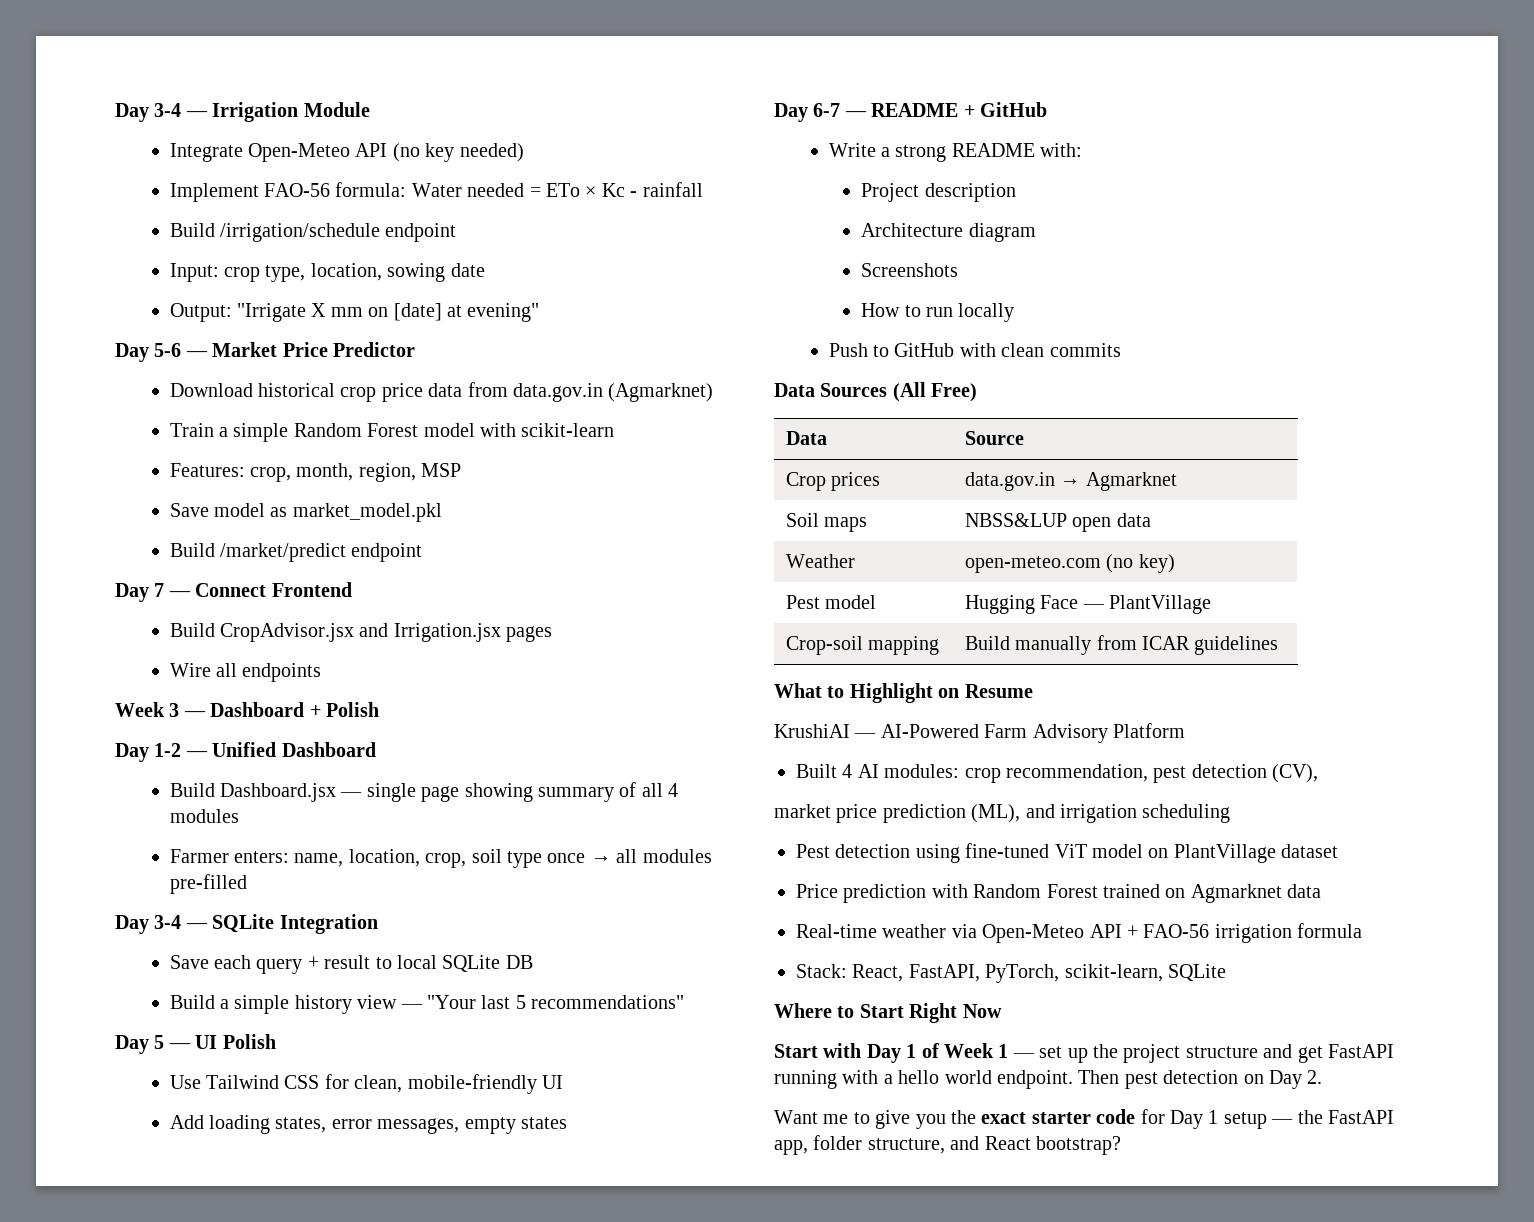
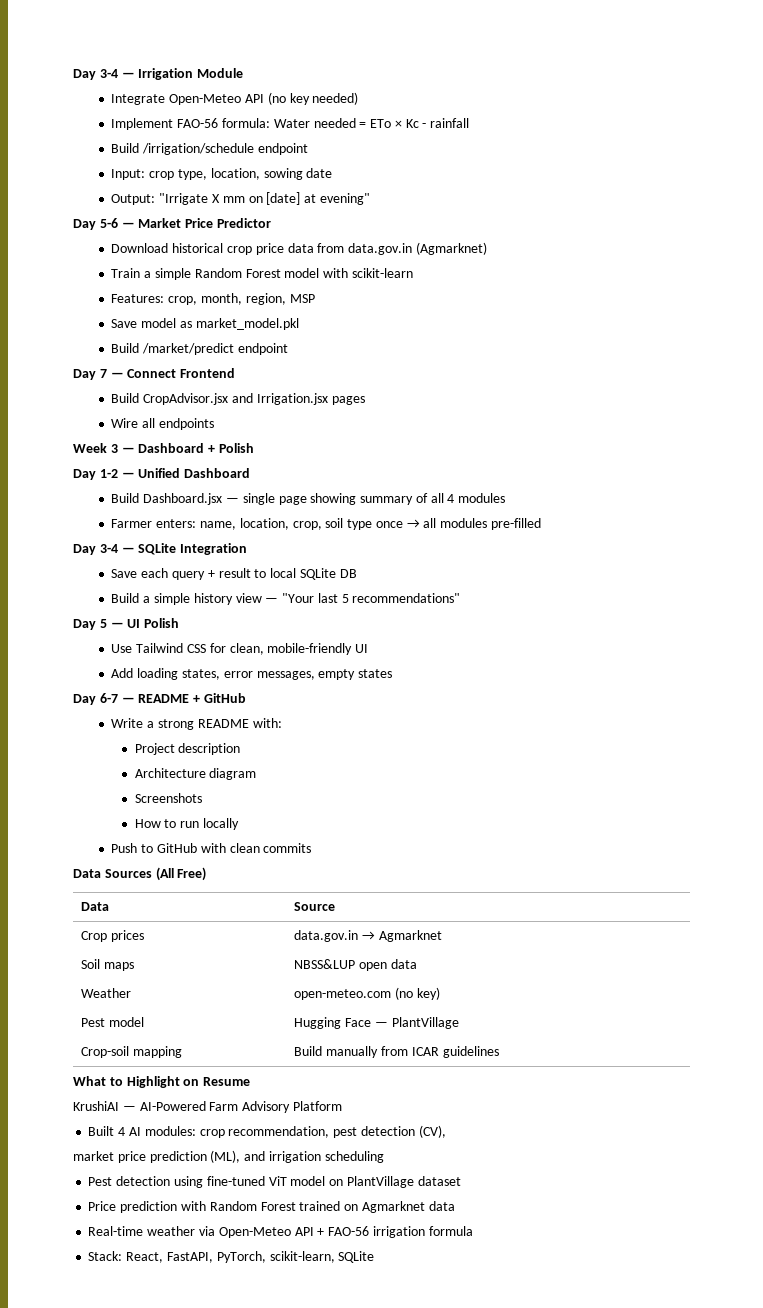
- Where to Start Right Now
- Start with Day 1 of Week 1 — set up the project structure and get FastAPI running with a hello world endpoint. Then pest detection on Day 2.
- Want me to give you the exact starter code for Day 1 setup — the FastAPI app, folder structure, and React bootstrap?

